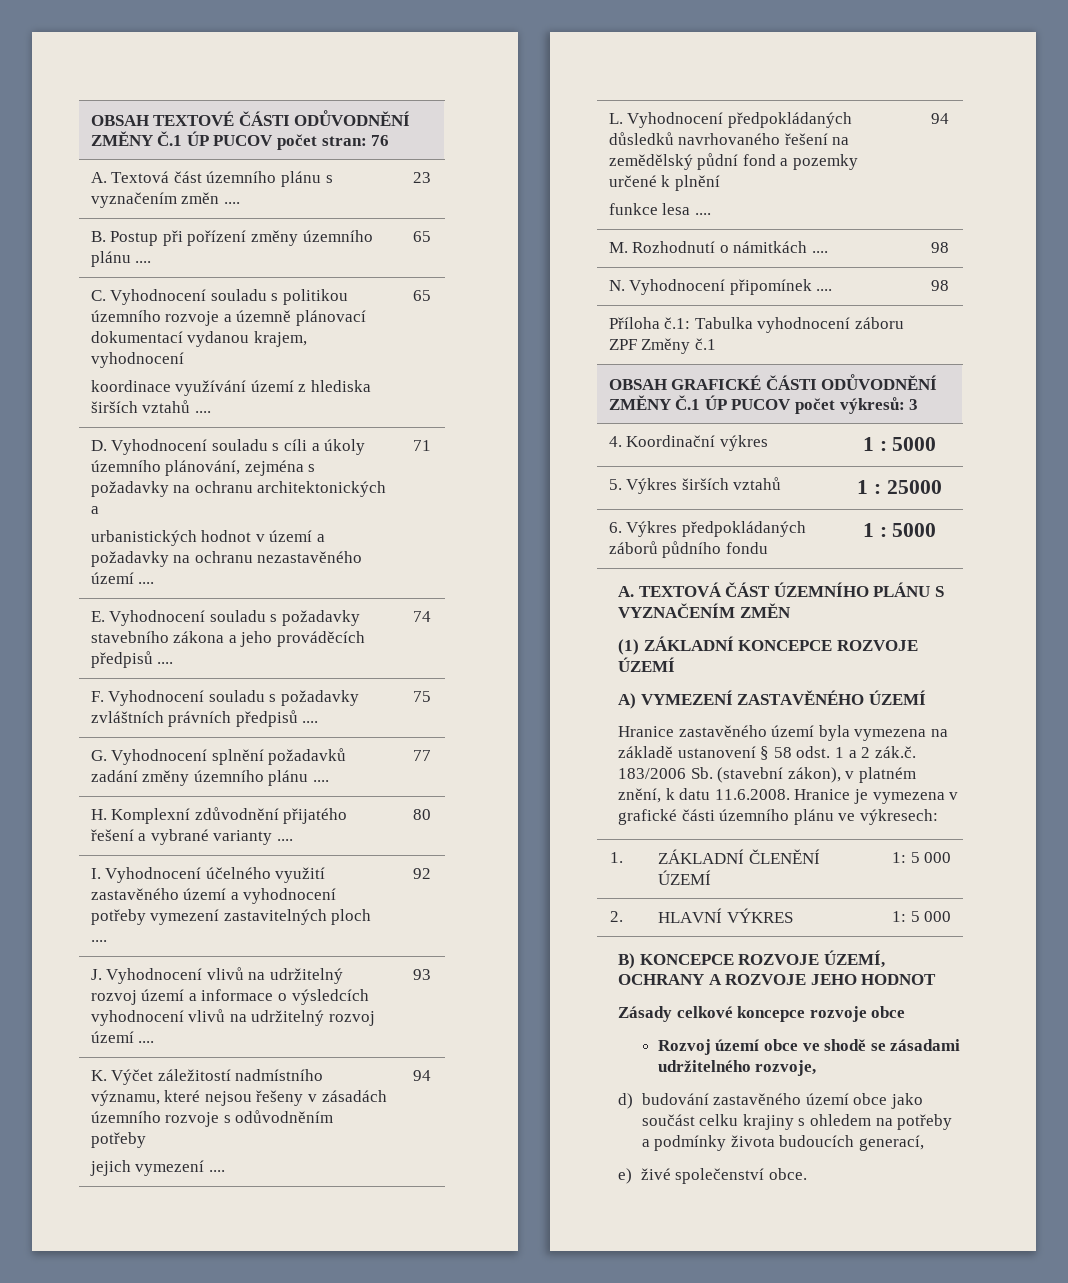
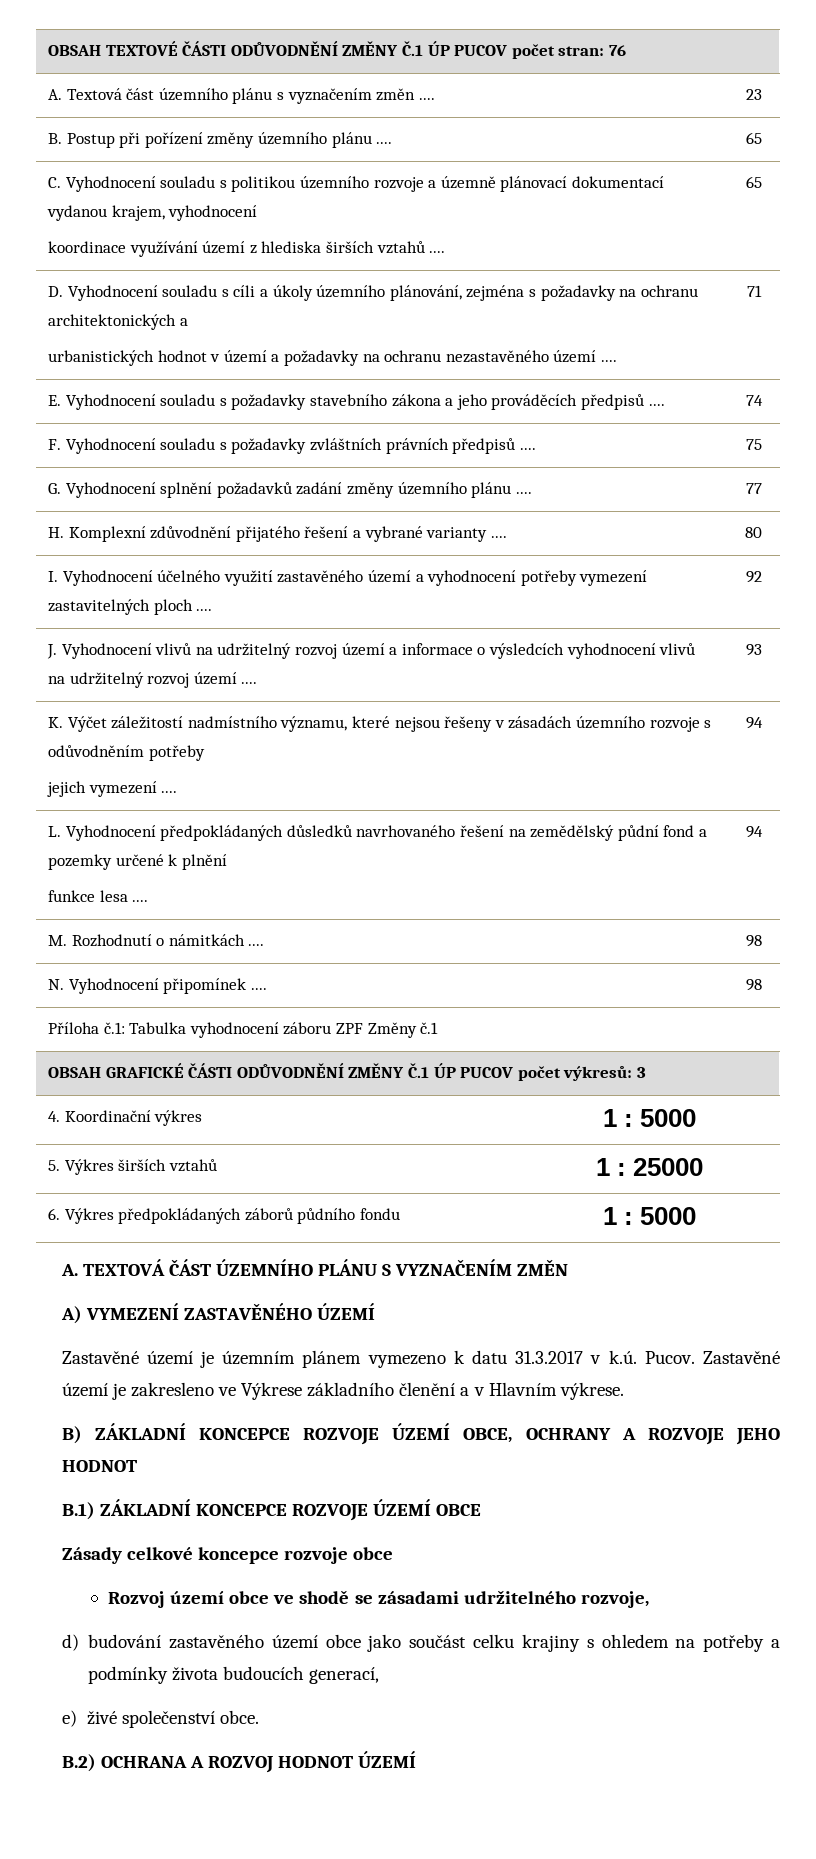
- (1) ZÁKLADNÍ KONCEPCE ROZVOJE ÚZEMÍ
- Hranice zastavěného území byla vymezena na základě ustanovení § 58 odst. 1 a 2 zák.č. 183/2006 Sb. (stavební zákon), v platném znění, k datu 11.6.2008. Hranice je vymezena v grafické části územního plánu ve výkresech:
- 1. | ZÁKLADNÍ ČLENĚNÍ ÚZEMÍ | 1: 5 000
- 2. | HLAVNÍ VÝKRES | 1: 5 000
+ Zastavěné území je územním plánem vymezeno k datu 31.3.2017 v k.ú. Pucov. Zastavěné území je zakresleno ve Výkrese základního členění a v Hlavním výkrese.
- B) KONCEPCE ROZVOJE ÚZEMÍ, OCHRANY A ROZVOJE JEHO HODNOT
+ B) ZÁKLADNÍ KONCEPCE ROZVOJE ÚZEMÍ OBCE, OCHRANY A ROZVOJE JEHO HODNOT
+ B.1) ZÁKLADNÍ KONCEPCE ROZVOJE ÚZEMÍ OBCE
+ B.2) OCHRANA A ROZVOJ HODNOT ÚZEMÍ

